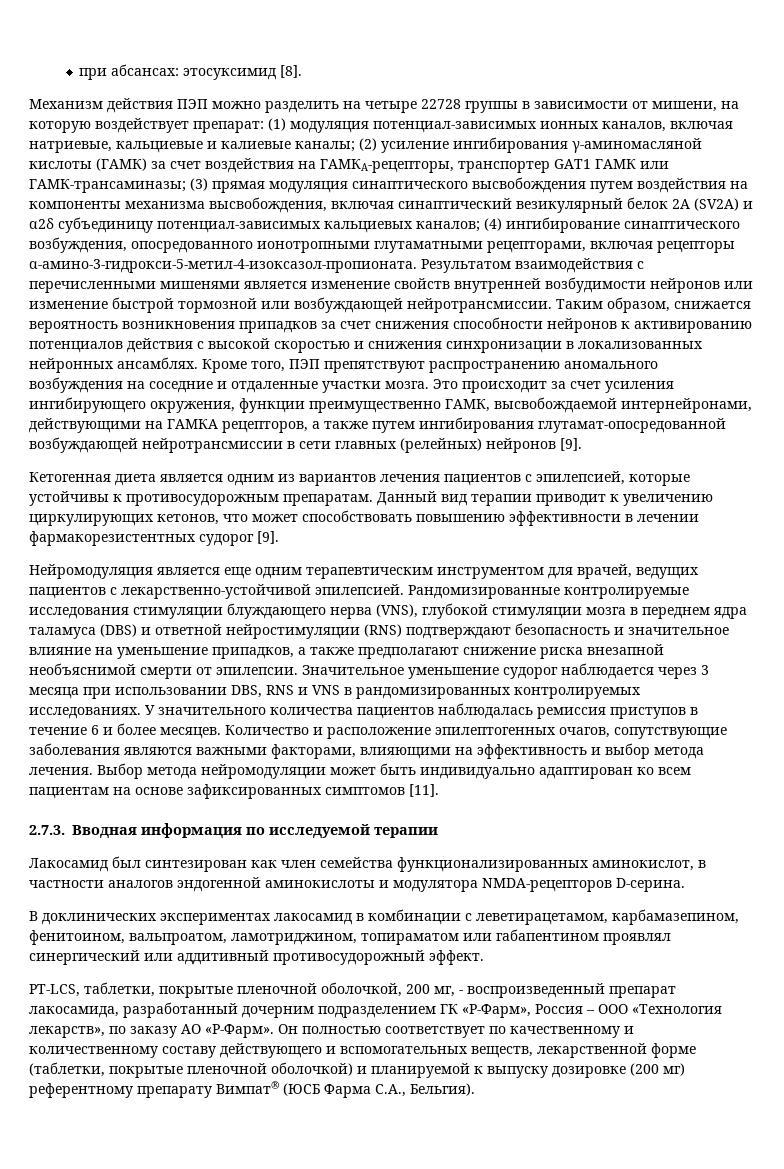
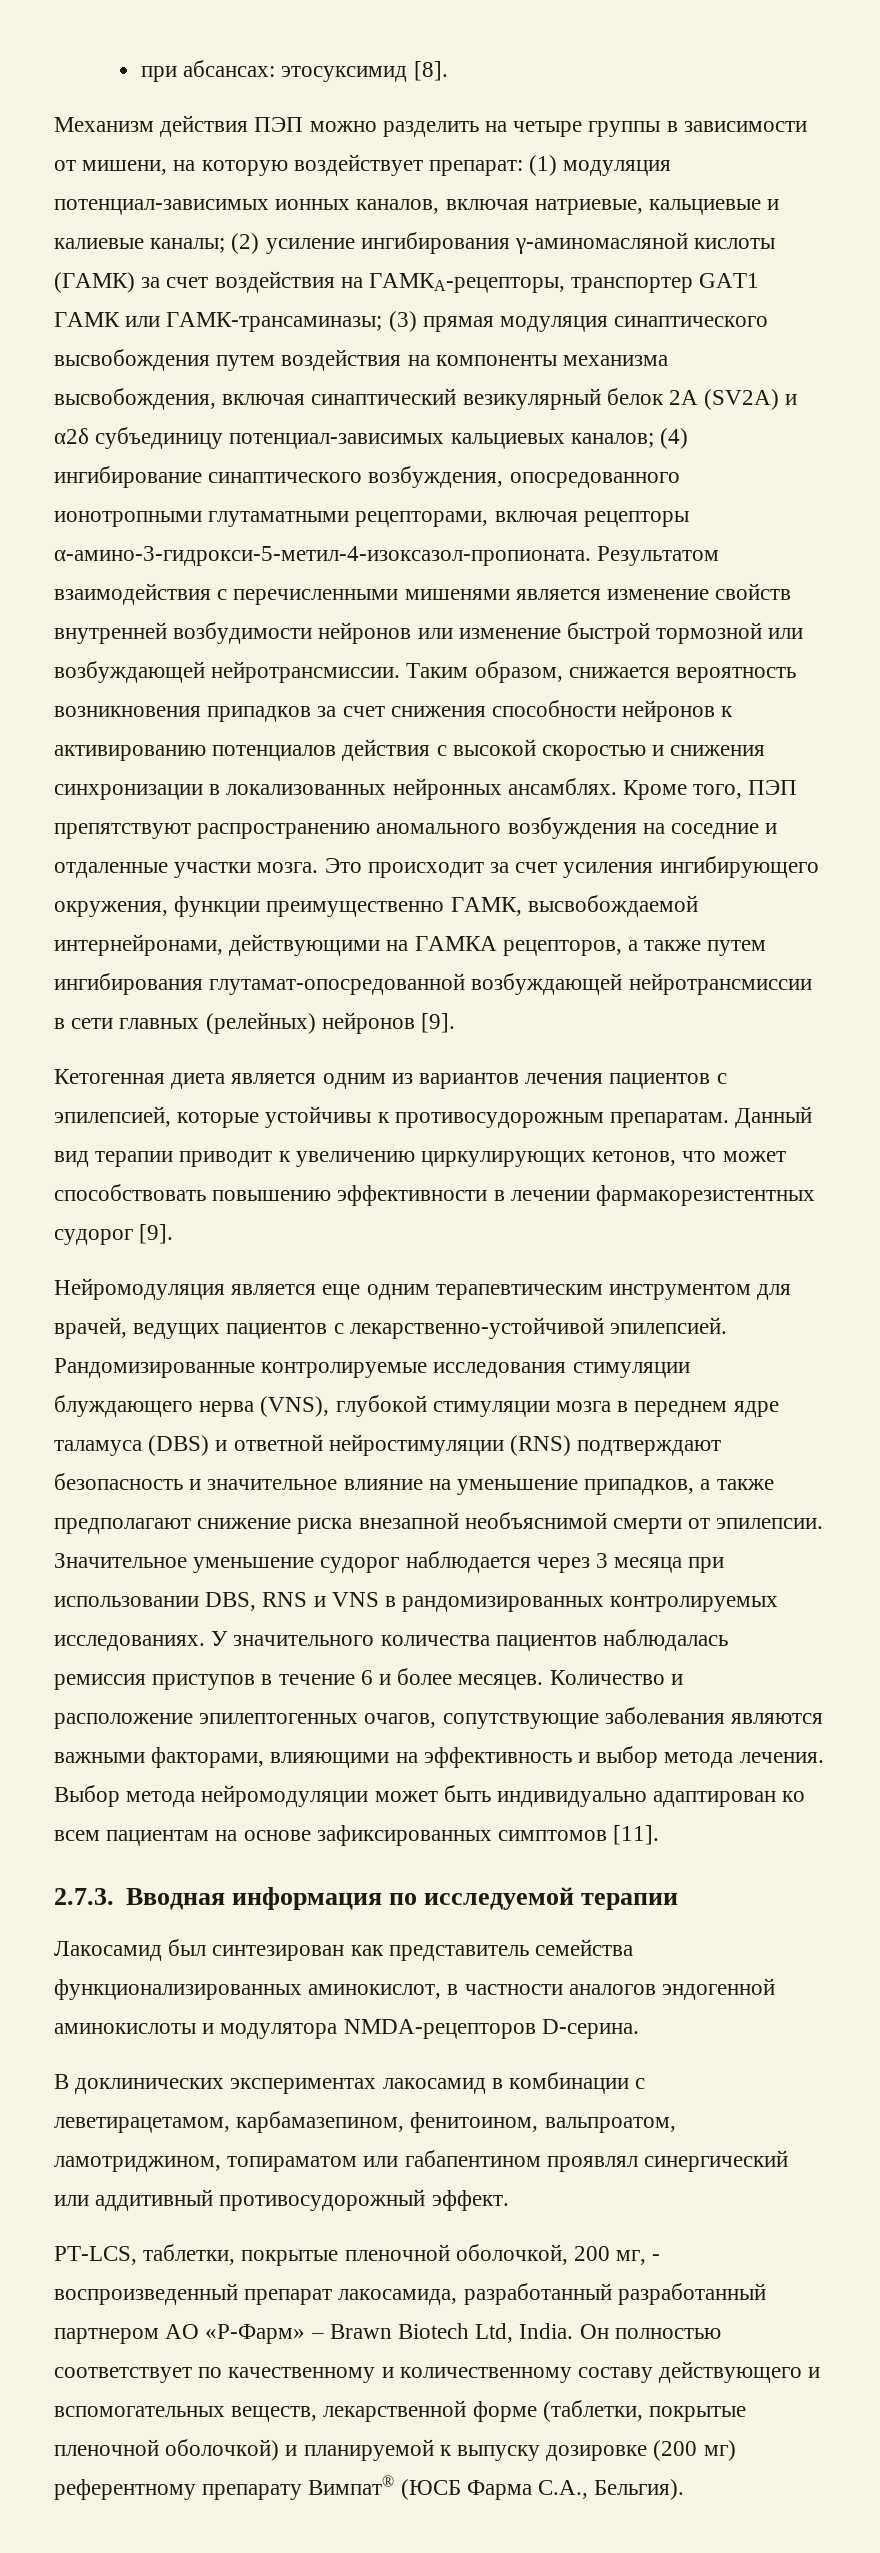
- Механизм действия ПЭП можно разделить на четыре 22728 группы в зависимости от мишени, на которую воздействует препарат:
+ Механизм действия ПЭП можно разделить на четыре группы в зависимости от мишени, на которую воздействует препарат:
- Рандомизированные контролируемые исследования стимуляции блуждающего нерва (VNS), глубокой стимуляции мозга в переднем ядра таламуса (DBS) и ответной нейростимуляции (RNS) подтверждают безопасность и значительное влияние на уменьшение припадков, а также предполагают снижение риска внезапной необъяснимой смерти от эпилепсии.
+ Рандомизированные контролируемые исследования стимуляции блуждающего нерва (VNS), глубокой стимуляции мозга в переднем ядре таламуса (DBS) и ответной нейростимуляции (RNS) подтверждают безопасность и значительное влияние на уменьшение припадков, а также предполагают снижение риска внезапной необъяснимой смерти от эпилепсии.
- Лакосамид был синтезирован как член семейства функционализированных аминокислот, в частности аналогов эндогенной аминокислоты и модулятора NMDA-рецепторов D-серина.
+ Лакосамид был синтезирован как представитель семейства функционализированных аминокислот, в частности аналогов эндогенной аминокислоты и модулятора NMDA-рецепторов D-серина.
- PT-LCS, таблетки, покрытые пленочной оболочкой, 200 мг, - воспроизведенный препарат лакосамида, разработанный дочерним подразделением ГК «Р-Фарм», Россия – ООО «Технология лекарств», по заказу АО «Р-Фарм».
+ PT-LCS, таблетки, покрытые пленочной оболочкой, 200 мг, - воспроизведенный препарат лакосамида, разработанный разработанный партнером АО «Р-Фарм» – Brawn Biotech Ltd, India.

